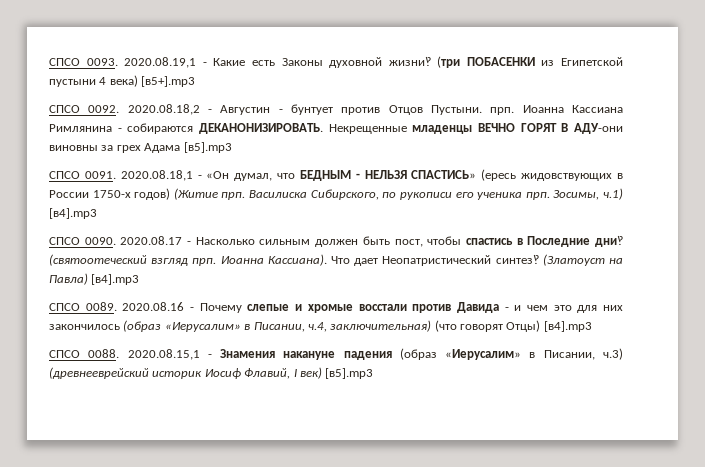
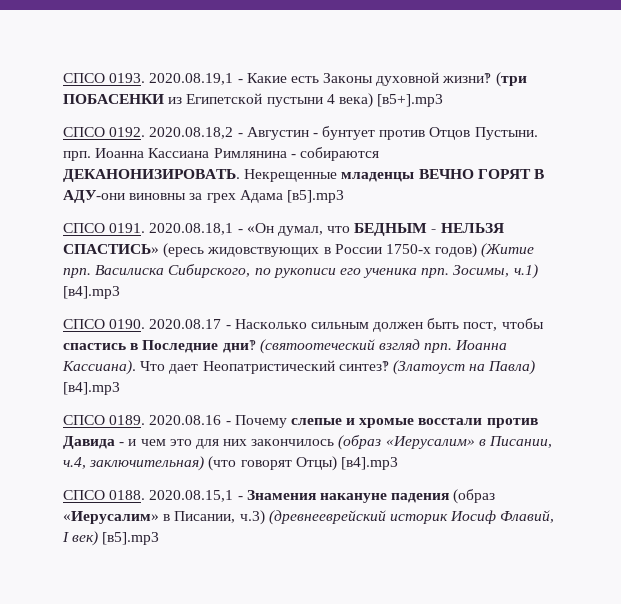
- СПСО 0093.
+ СПСО 0193.
- СПСО 0092.
+ СПСО 0192.
- СПСО 0091.
+ СПСО 0191.
- СПСО 0090.
+ СПСО 0190.
- СПСО 0089.
+ СПСО 0189.
- СПСО 0088.
+ СПСО 0188.

